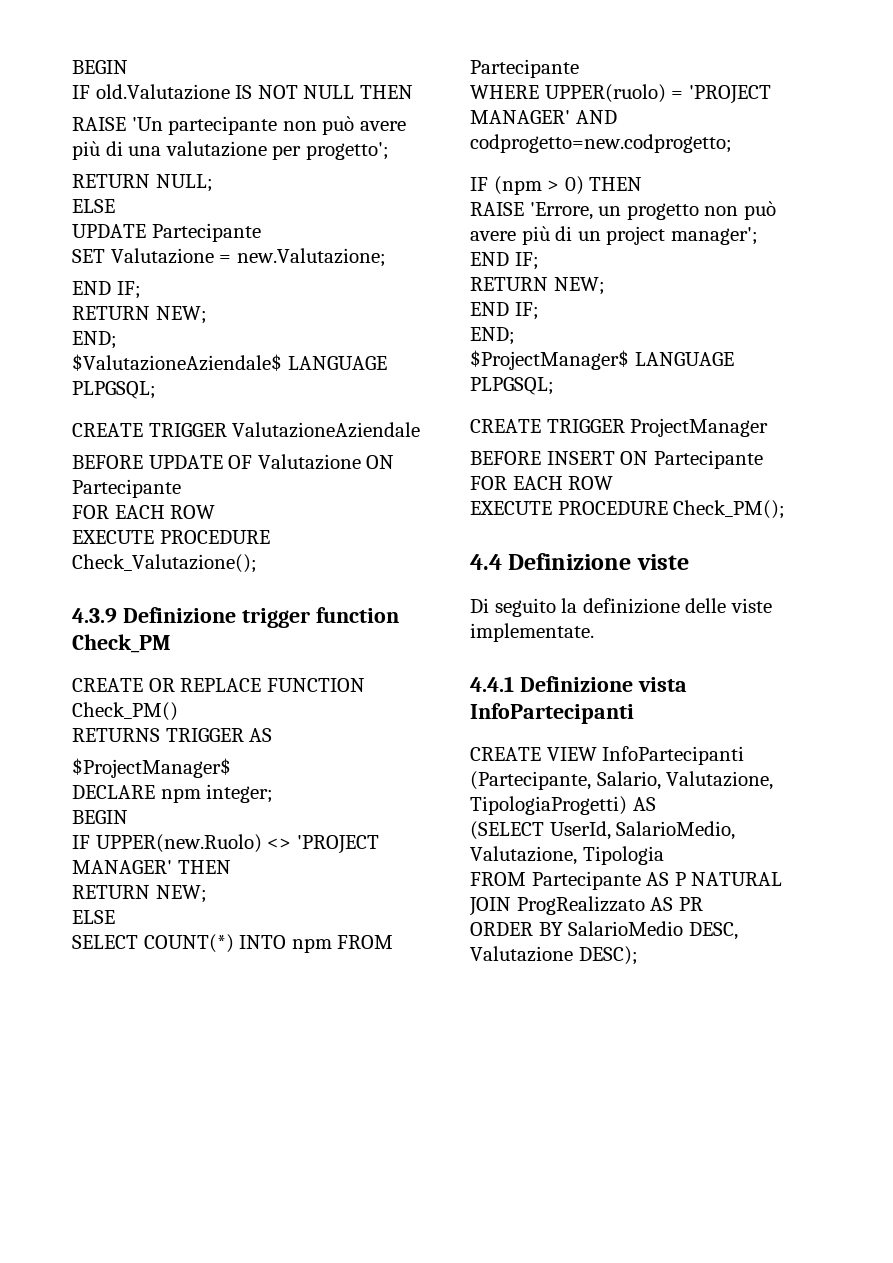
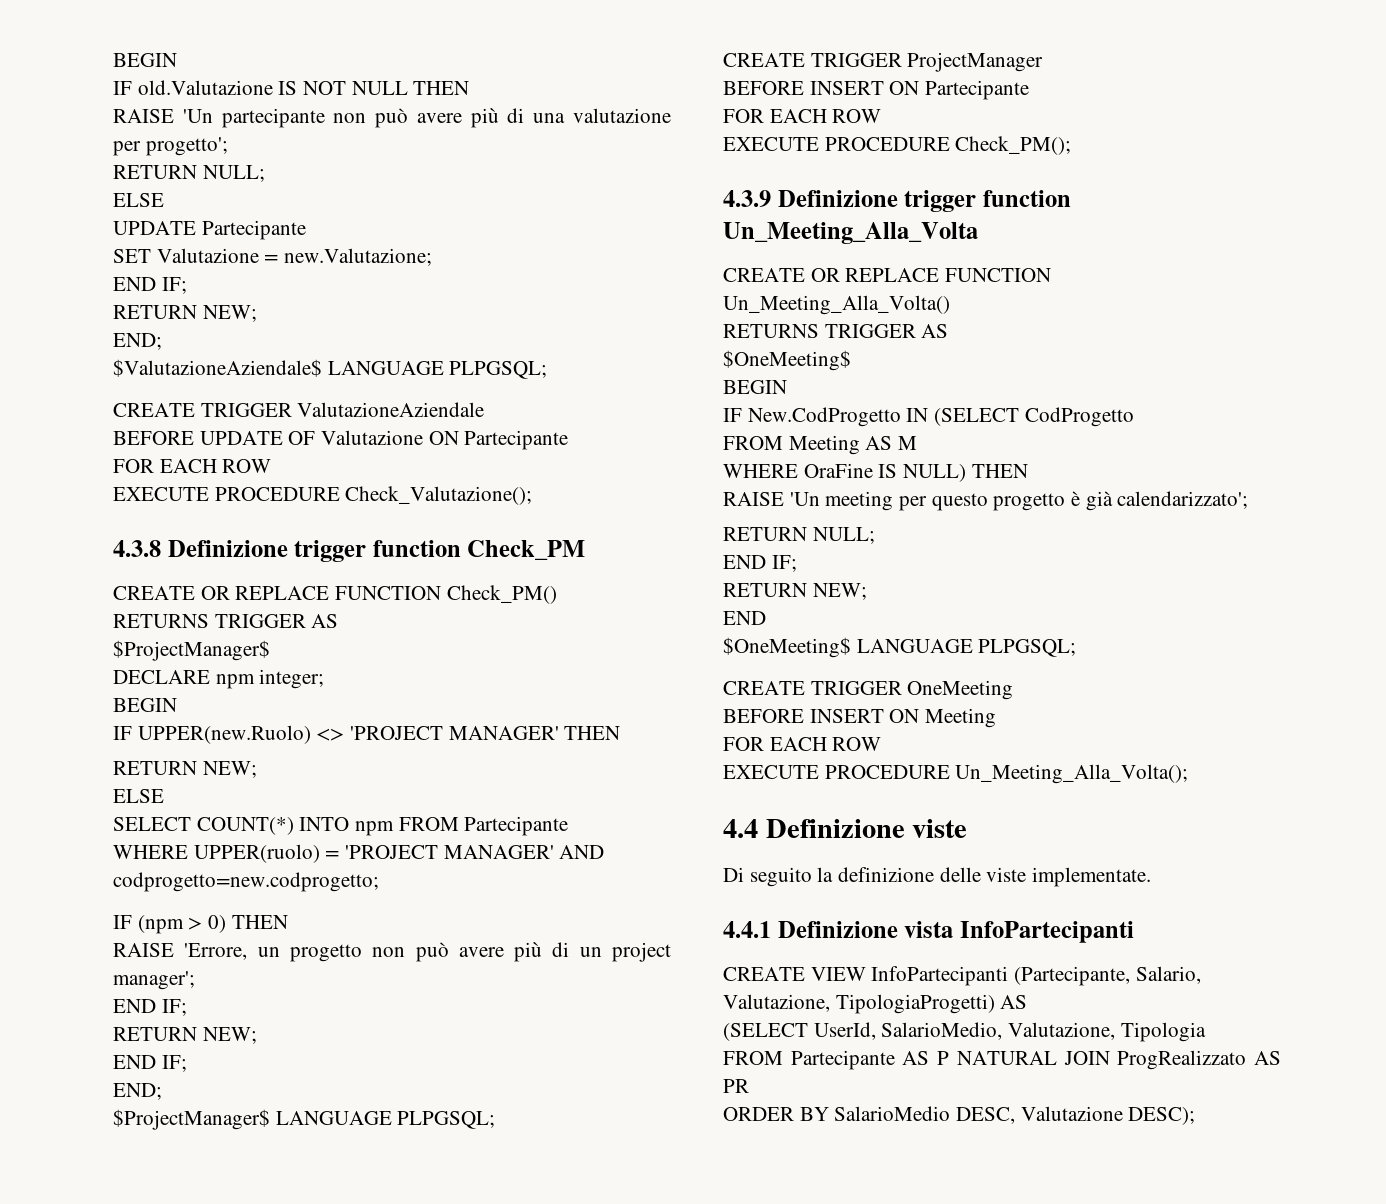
- 4.3.9 Definizione trigger function Check_PM
+ 4.3.8 Definizione trigger function Check_PM
+ 4.3.9 Definizione trigger function Un_Meeting_Alla_Volta
+ CREATE OR REPLACE FUNCTION Un_Meeting_Alla_Volta()
+ RETURNS TRIGGER AS
+ $OneMeeting$
+ BEGIN
+ IF New.CodProgetto IN (SELECT CodProgetto
+ FROM Meeting AS M
+ WHERE OraFine IS NULL) THEN
+ RAISE 'Un meeting per questo progetto è già calendarizzato';
+ RETURN NULL;
+ END IF;
+ RETURN NEW;
+ END
+ $OneMeeting$ LANGUAGE PLPGSQL;
+ CREATE TRIGGER OneMeeting
+ BEFORE INSERT ON Meeting
+ FOR EACH ROW
+ EXECUTE PROCEDURE Un_Meeting_Alla_Volta();

